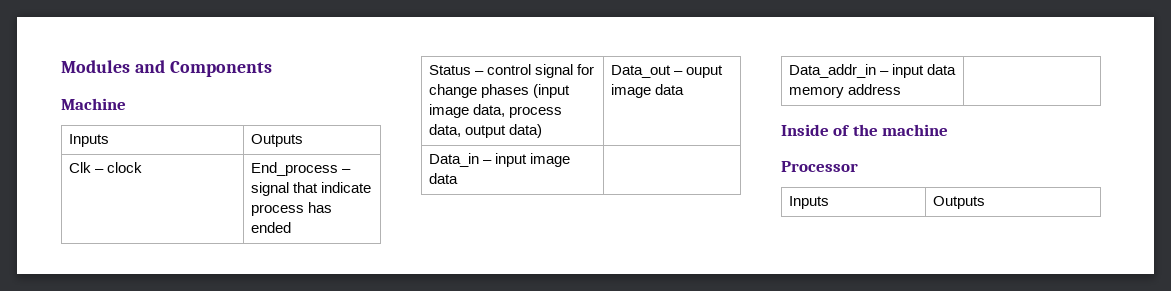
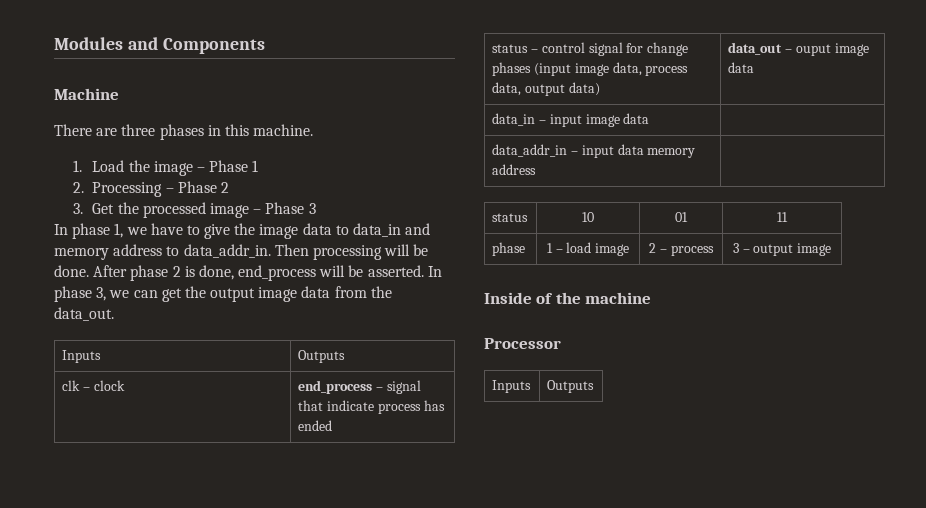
+ There are three phases in this machine.
+ 1. Load the image – Phase 1
+ 2. Processing – Phase 2
+ 3. Get the processed image – Phase 3
+ In phase 1, we have to give the image data to data_in and memory address to data_addr_in. Then processing will be done. After phase 2 is done, end_process will be asserted. In phase 3, we can get the output image data from the data_out.
- Clk – clock | End_process – signal that indicate process has ended
+ clk – clock | end_process – signal that indicate process has ended
- Status – control signal for change phases (input image data, process data, output data) | Data_out – ouput image data
+ status – control signal for change phases (input image data, process data, output data) | data_out – ouput image data
- Data_in – input image data |
+ data_in – input image data |
- Data_addr_in – input data memory address |
+ data_addr_in – input data memory address |
+ status | 10 | 01 | 11
+ phase | 1 – load image | 2 – process | 3 – output image

